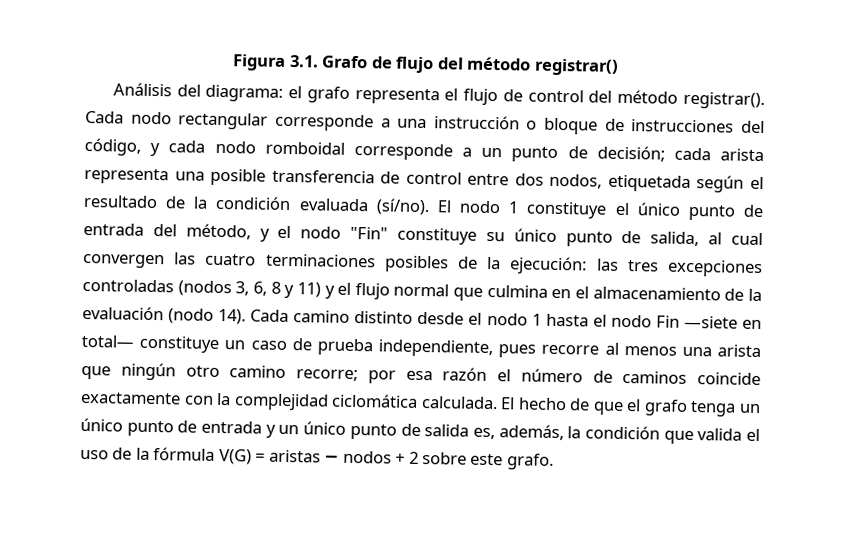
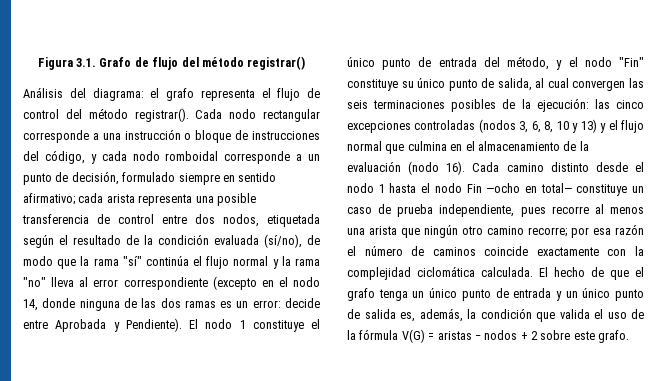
- Cada nodo rectangular corresponde a una instrucción o bloque de instrucciones del código, y cada nodo romboidal corresponde a un punto de decisión; cada arista representa una posible transferencia de control entre dos nodos, etiquetada según el resultado de la condición evaluada (sí/no).
+ Cada nodo rectangular corresponde a una instrucción o bloque de instrucciones del código, y cada nodo romboidal corresponde a un punto de decisión, formulado siempre en sentido afirmativo; cada arista representa una posible transferencia de control entre dos nodos, etiquetada según el resultado de la condición evaluada (sí/no), de modo que la rama "sí" continúa el flujo normal y la rama "no" lleva al error correspondiente (excepto en el nodo 14, donde ninguna de las dos ramas es un error: decide entre Aprobada y Pendiente).
- El nodo 1 constituye el único punto de entrada del método, y el nodo "Fin" constituye su único punto de salida, al cual convergen las cuatro terminaciones posibles de la ejecución: las tres excepciones controladas (nodos 3, 6, 8 y 11) y el flujo normal que culmina en el almacenamiento de la evaluación (nodo 14).
+ El nodo 1 constituye el único punto de entrada del método, y el nodo "Fin" constituye su único punto de salida, al cual convergen las seis terminaciones posibles de la ejecución: las cinco excepciones controladas (nodos 3, 6, 8, 10 y 13) y el flujo normal que culmina en el almacenamiento de la evaluación (nodo 16).
- Cada camino distinto desde el nodo 1 hasta el nodo Fin —siete en total— constituye un caso de prueba independiente, pues recorre al menos una arista que ningún otro camino recorre; por esa razón el número de caminos coincide exactamente con la complejidad ciclomática calculada.
+ Cada camino distinto desde el nodo 1 hasta el nodo Fin —ocho en total— constituye un caso de prueba independiente, pues recorre al menos una arista que ningún otro camino recorre; por esa razón el número de caminos coincide exactamente con la complejidad ciclomática calculada.

